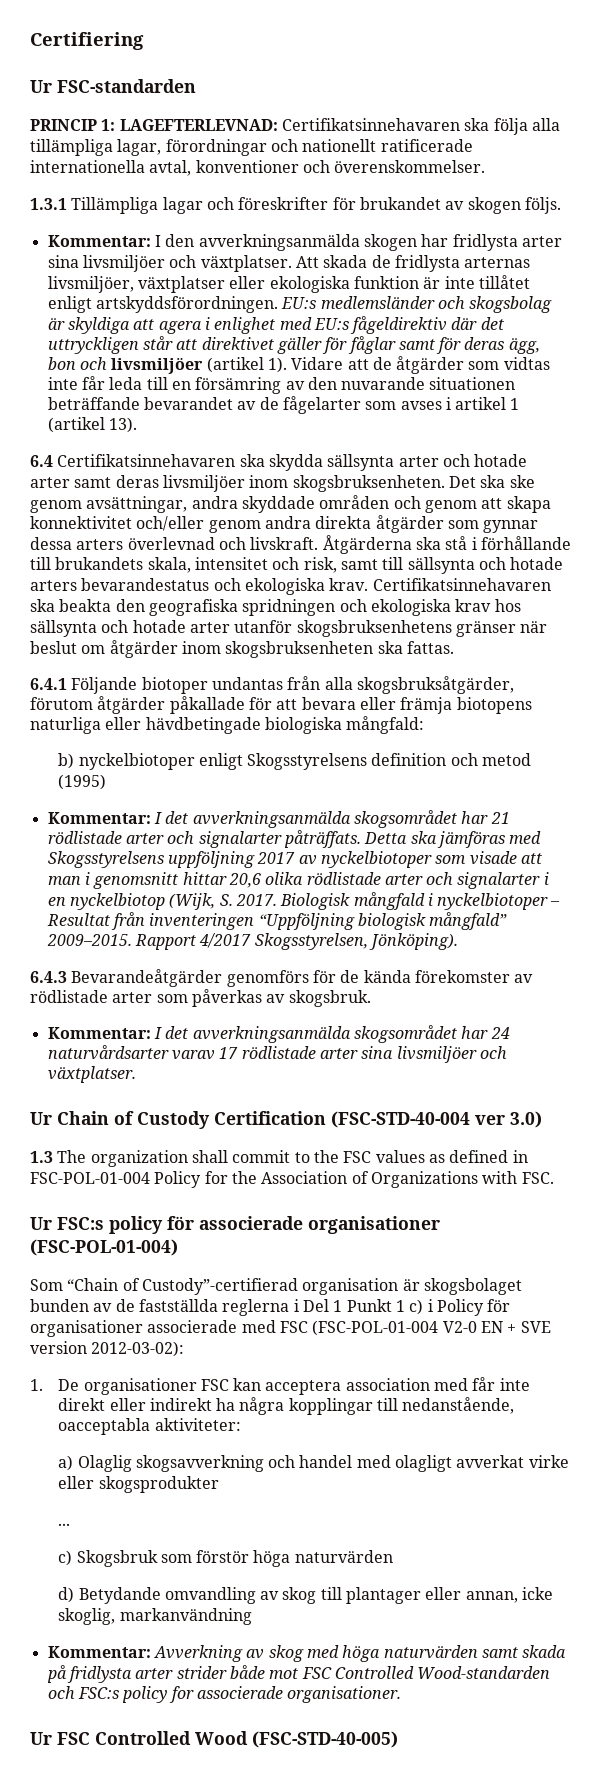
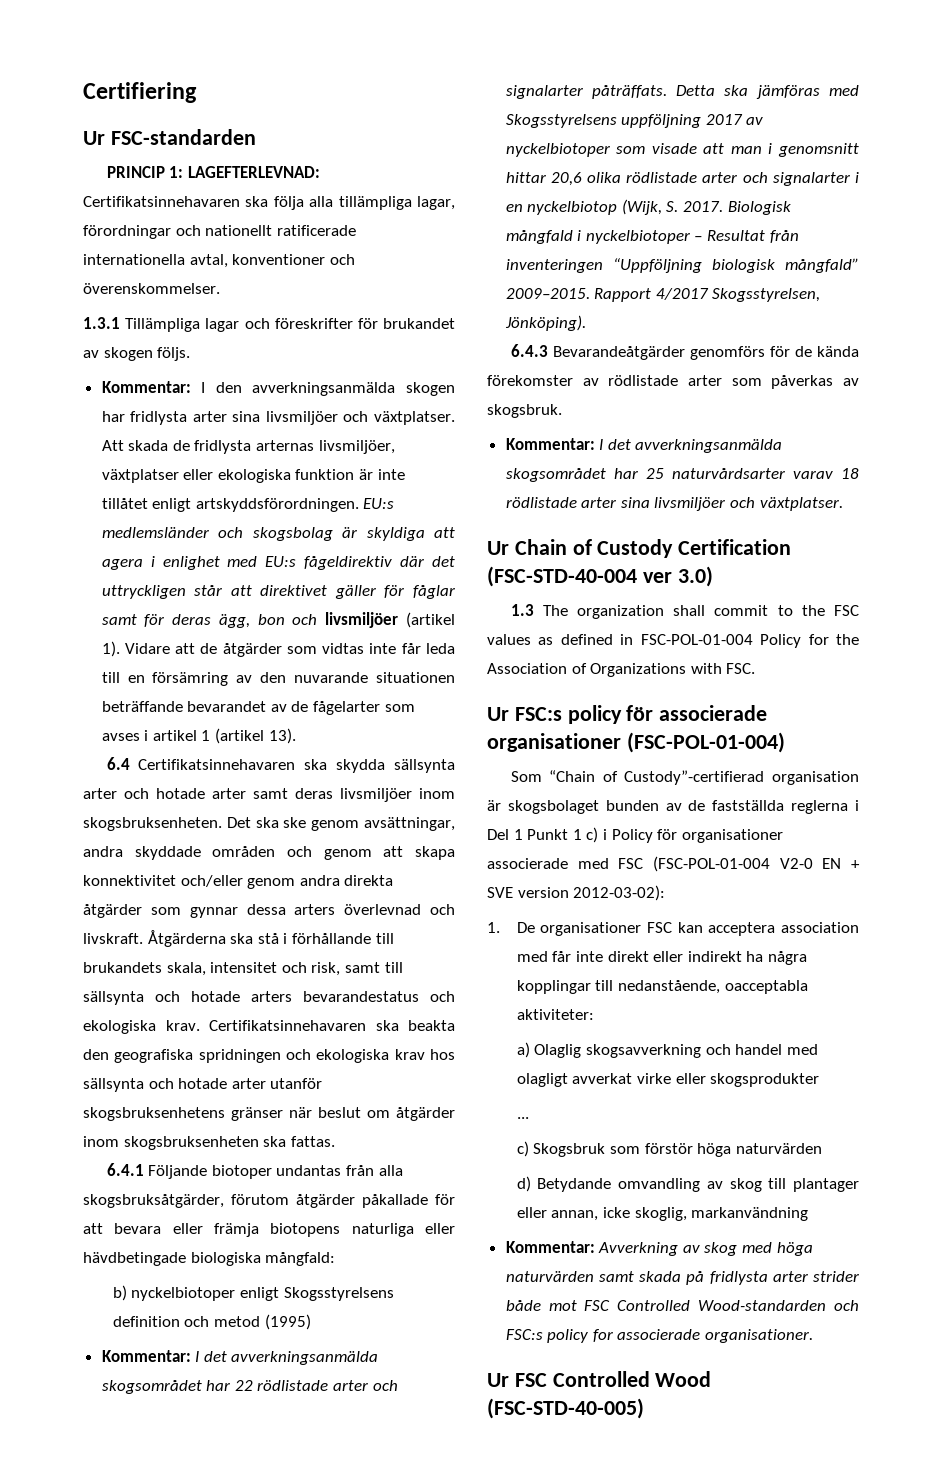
- Kommentar: I det avverkningsanmälda skogsområdet har 21 rödlistade arter och signalarter påträffats.
+ Kommentar: I det avverkningsanmälda skogsområdet har 22 rödlistade arter och signalarter påträffats.
- Kommentar: I det avverkningsanmälda skogsområdet har 24 naturvårdsarter varav 17 rödlistade arter sina livsmiljöer och växtplatser.
+ Kommentar: I det avverkningsanmälda skogsområdet har 25 naturvårdsarter varav 18 rödlistade arter sina livsmiljöer och växtplatser.

